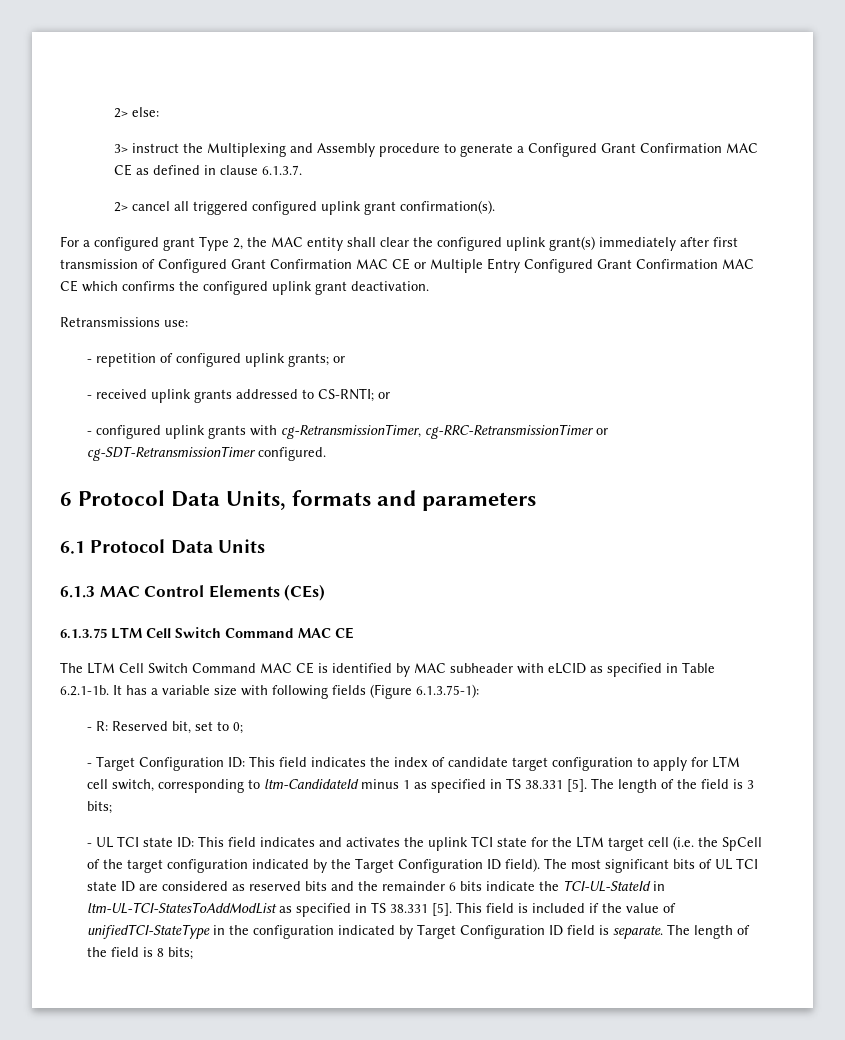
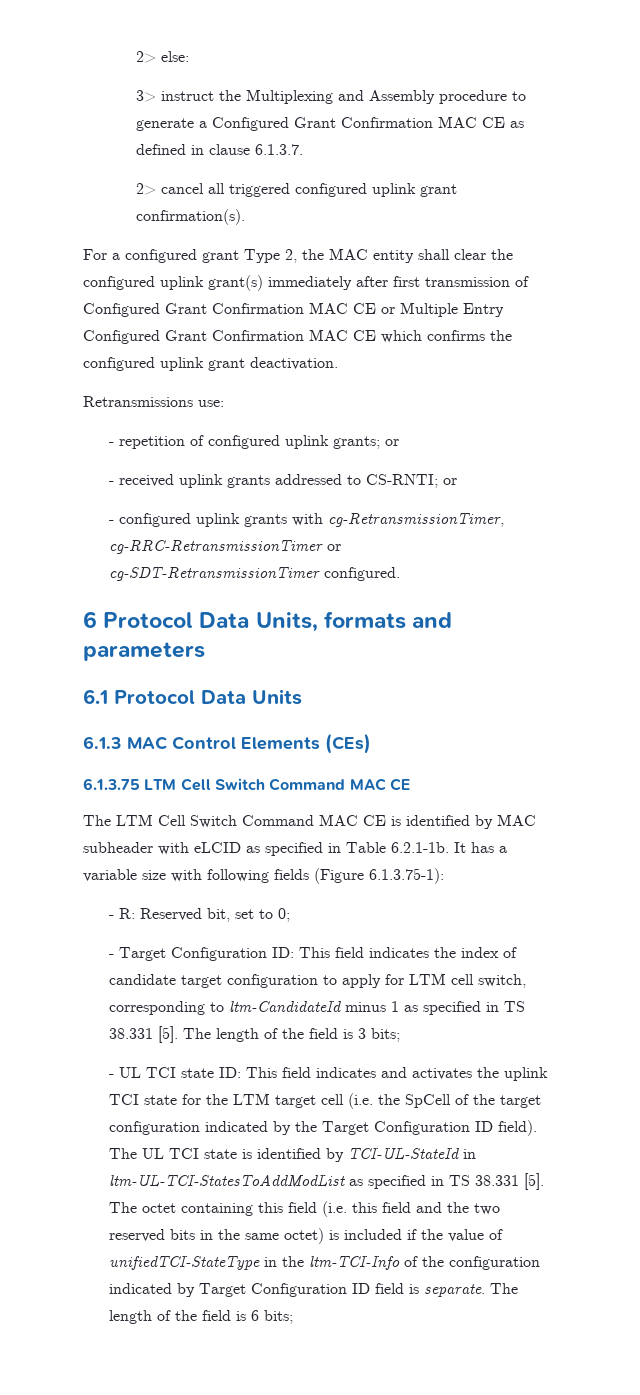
- The most significant bits of UL TCI state ID are considered as reserved bits and the remainder 6 bits indicate the TCI-UL-StateId in ltm-UL-TCI-StatesToAddModList as specified in TS 38.331 [5].
+ The UL TCI state is identified by TCI-UL-StateId in ltm-UL-TCI-StatesToAddModList as specified in TS 38.331 [5].
- This field is included if the value of unifiedTCI-StateType in the configuration indicated by Target Configuration ID field is separate.
+ The octet containing this field (i.e. this field and the two reserved bits in the same octet) is included if the value of unifiedTCI-StateType in the ltm-TCI-Info of the configuration indicated by Target Configuration ID field is separate.
- The length of the field is 8 bits;
+ The length of the field is 6 bits;

